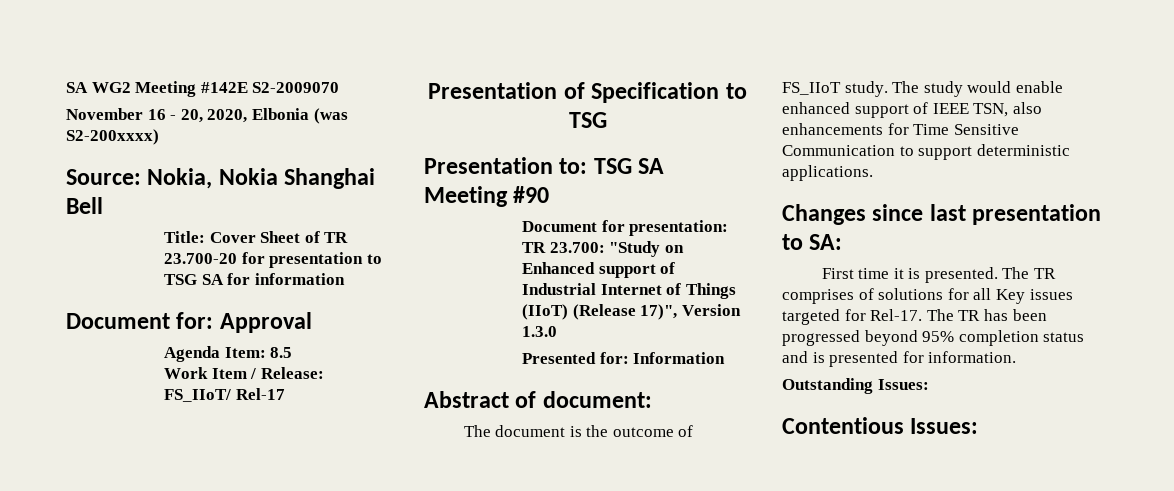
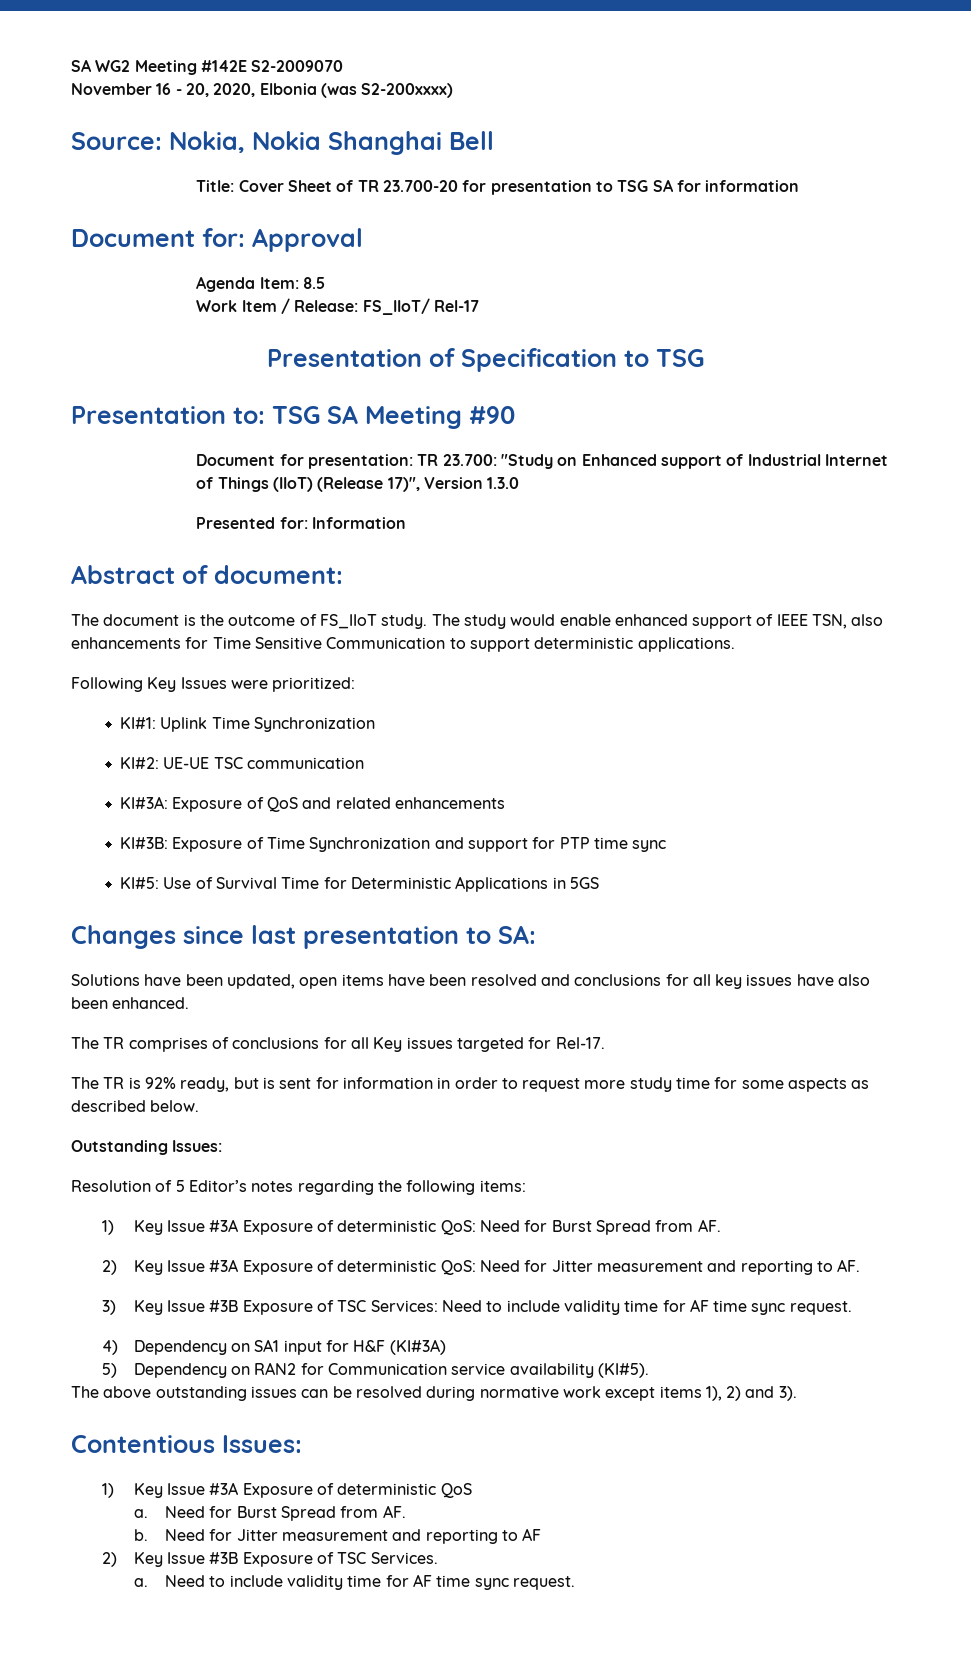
+ Following Key Issues were prioritized:
+ KI#1: Uplink Time Synchronization
+ KI#2: UE-UE TSC communication
+ KI#3A: Exposure of QoS and related enhancements
+ KI#3B: Exposure of Time Synchronization and support for PTP time sync
+ KI#5: Use of Survival Time for Deterministic Applications in 5GS
- First time it is presented. The TR comprises of solutions for all Key issues targeted for Rel-17. The TR has been progressed beyond 95% completion status and is presented for information.
+ Solutions have been updated, open items have been resolved and conclusions for all key issues have also been enhanced.
+ The TR comprises of conclusions for all Key issues targeted for Rel-17.
+ The TR is 92% ready, but is sent for information in order to request more study time for some aspects as described below.
  Outstanding Issues:
+ Resolution of 5 Editor’s notes regarding the following items:
+ 1) Key Issue #3A Exposure of deterministic QoS: Need for Burst Spread from AF.
+ 2) Key Issue #3A Exposure of deterministic QoS: Need for Jitter measurement and reporting to AF.
+ 3) Key Issue #3B Exposure of TSC Services: Need to include validity time for AF time sync request.
+ 4) Dependency on SA1 input for H&F (KI#3A)
+ 5) Dependency on RAN2 for Communication service availability (KI#5).
+ The above outstanding issues can be resolved during normative work except items 1), 2) and 3).
  Contentious Issues:
+ 1) Key Issue #3A Exposure of deterministic QoS
+ a. Need for Burst Spread from AF.
+ b. Need for Jitter measurement and reporting to AF
+ 2) Key Issue #3B Exposure of TSC Services.
+ a. Need to include validity time for AF time sync request.

